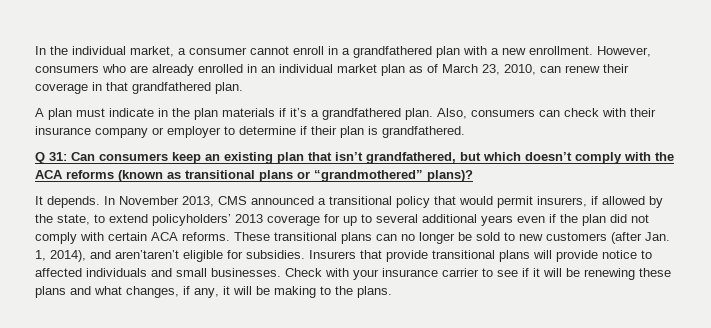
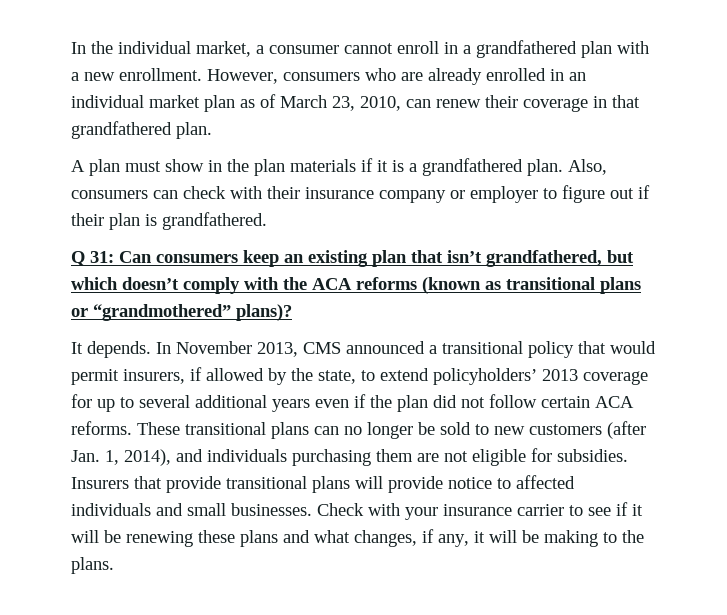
- A plan must indicate in the plan materials if it’s a grandfathered plan.
+ A plan must show in the plan materials if it is a grandfathered plan.
- Also, consumers can check with their insurance company or employer to determine if their plan is grandfathered.
+ Also, consumers can check with their insurance company or employer to figure out if their plan is grandfathered.
- In November 2013, CMS announced a transitional policy that would permit insurers, if allowed by the state, to extend policyholders’ 2013 coverage for up to several additional years even if the plan did not comply with certain ACA reforms.
+ In November 2013, CMS announced a transitional policy that would permit insurers, if allowed by the state, to extend policyholders’ 2013 coverage for up to several additional years even if the plan did not follow certain ACA reforms.
- These transitional plans can no longer be sold to new customers (after Jan. 1, 2014), and aren’taren’t eligible for subsidies.
+ These transitional plans can no longer be sold to new customers (after Jan. 1, 2014), and individuals purchasing them are not eligible for subsidies.

